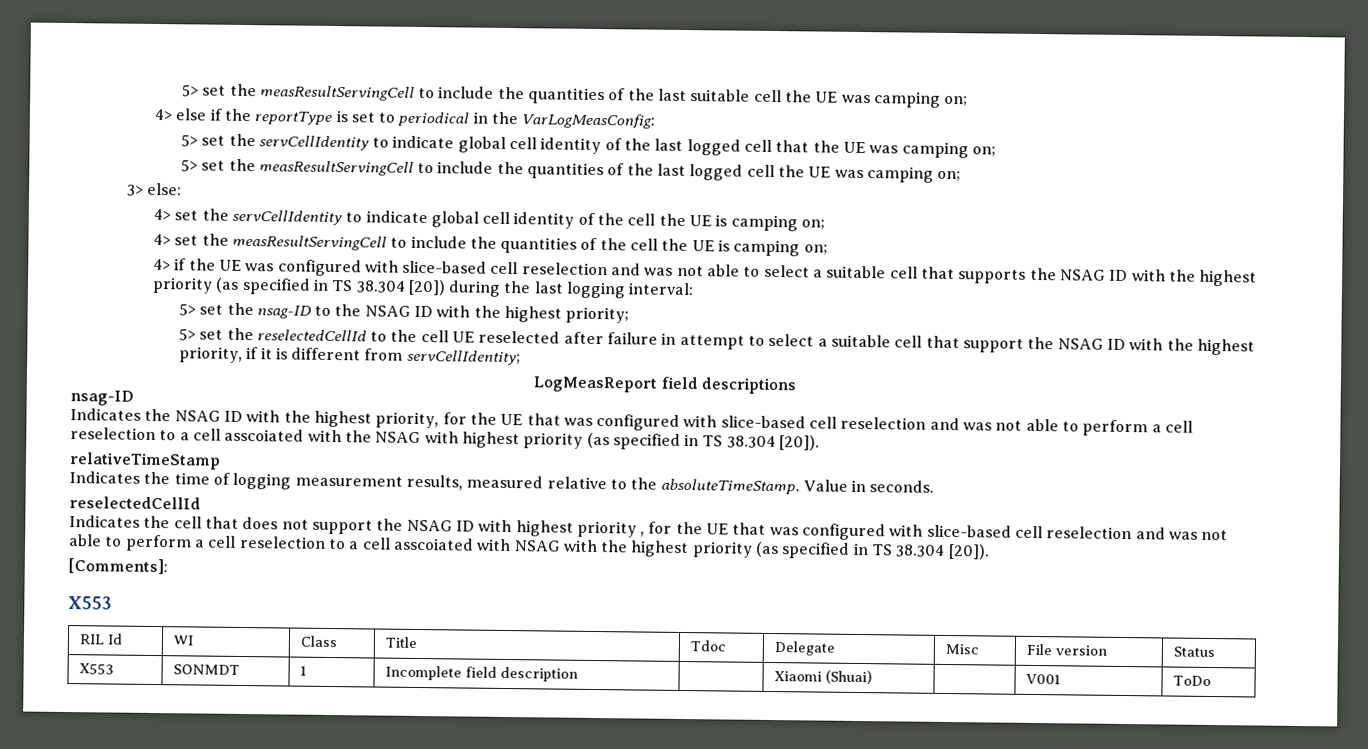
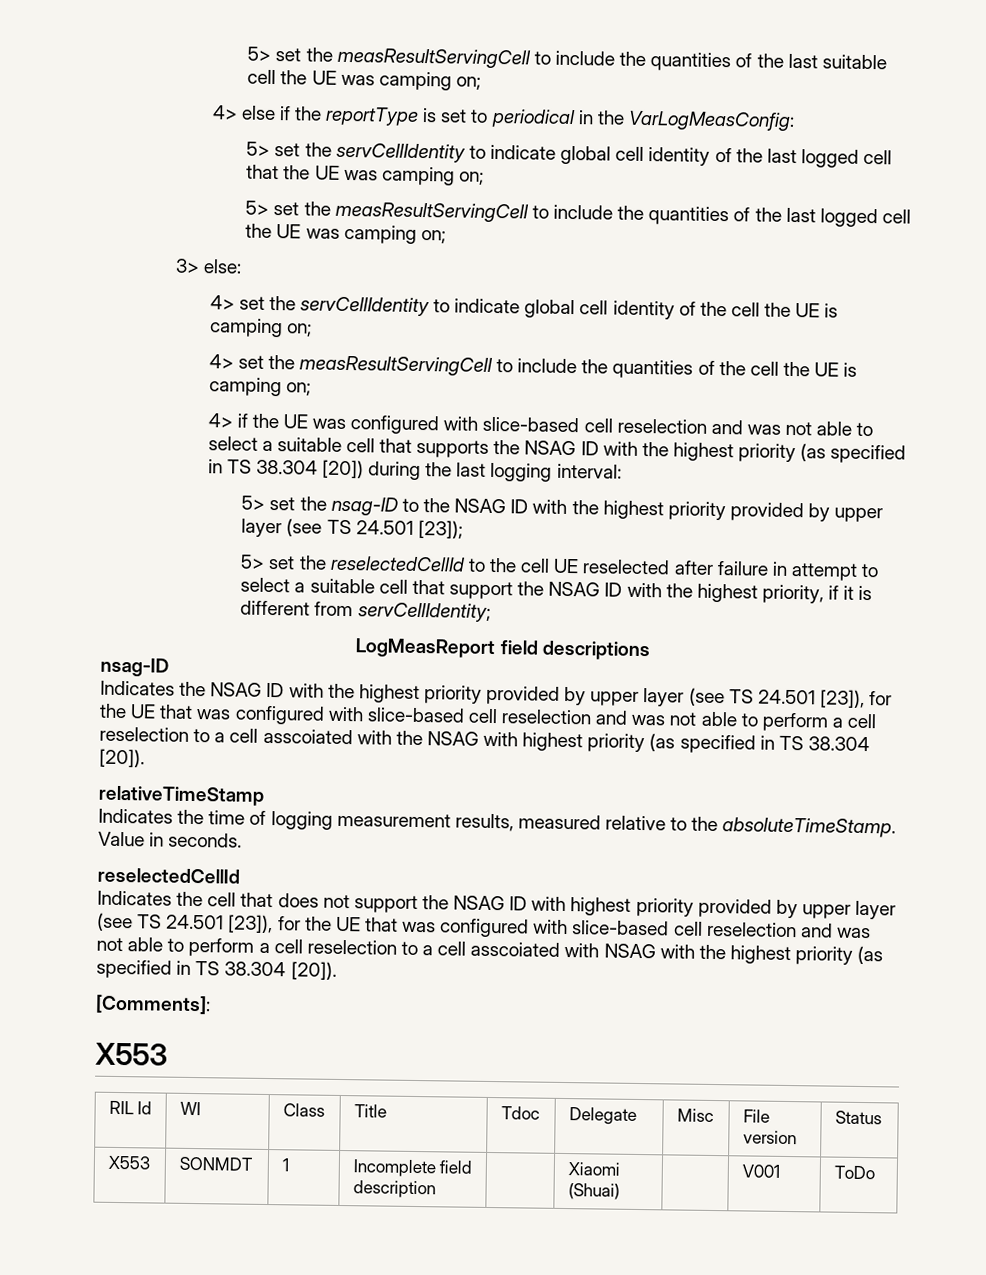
- 5> set the nsag-ID to the NSAG ID with the highest priority;
+ 5> set the nsag-ID to the NSAG ID with the highest priority provided by upper layer (see TS 24.501 [23]);
- Indicates the NSAG ID with the highest priority, for the UE that was configured with slice-based cell reselection and was not able to perform a cell reselection to a cell asscoiated with the NSAG with highest priority (as specified in TS 38.304 [20]).
+ Indicates the NSAG ID with the highest priority provided by upper layer (see TS 24.501 [23]), for the UE that was configured with slice-based cell reselection and was not able to perform a cell reselection to a cell asscoiated with the NSAG with highest priority (as specified in TS 38.304 [20]).
- Indicates the cell that does not support the NSAG ID with highest priority , for the UE that was configured with slice-based cell reselection and was not able to perform a cell reselection to a cell asscoiated with NSAG with the highest priority (as specified in TS 38.304 [20]).
+ Indicates the cell that does not support the NSAG ID with highest priority provided by upper layer (see TS 24.501 [23]), for the UE that was configured with slice-based cell reselection and was not able to perform a cell reselection to a cell asscoiated with NSAG with the highest priority (as specified in TS 38.304 [20]).

